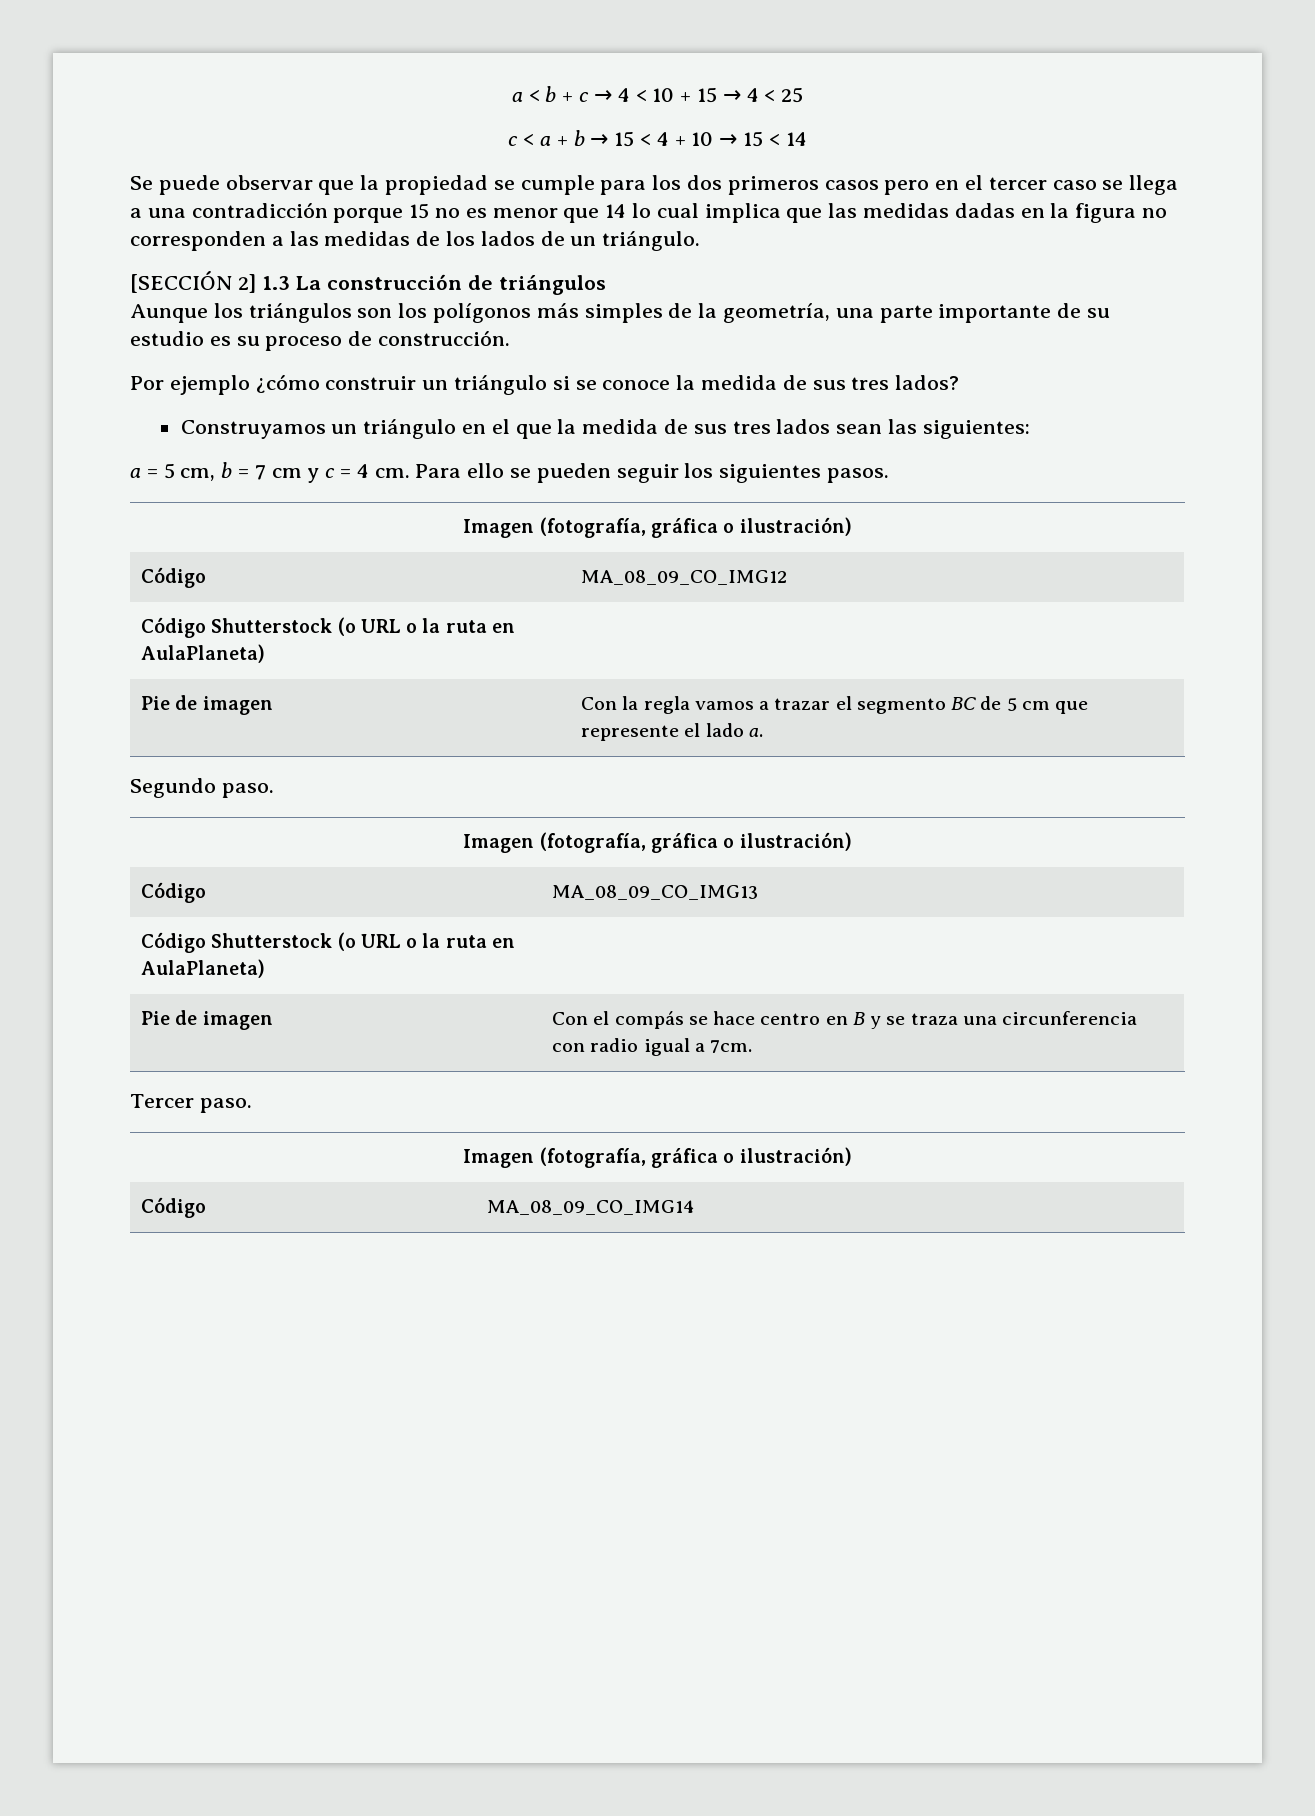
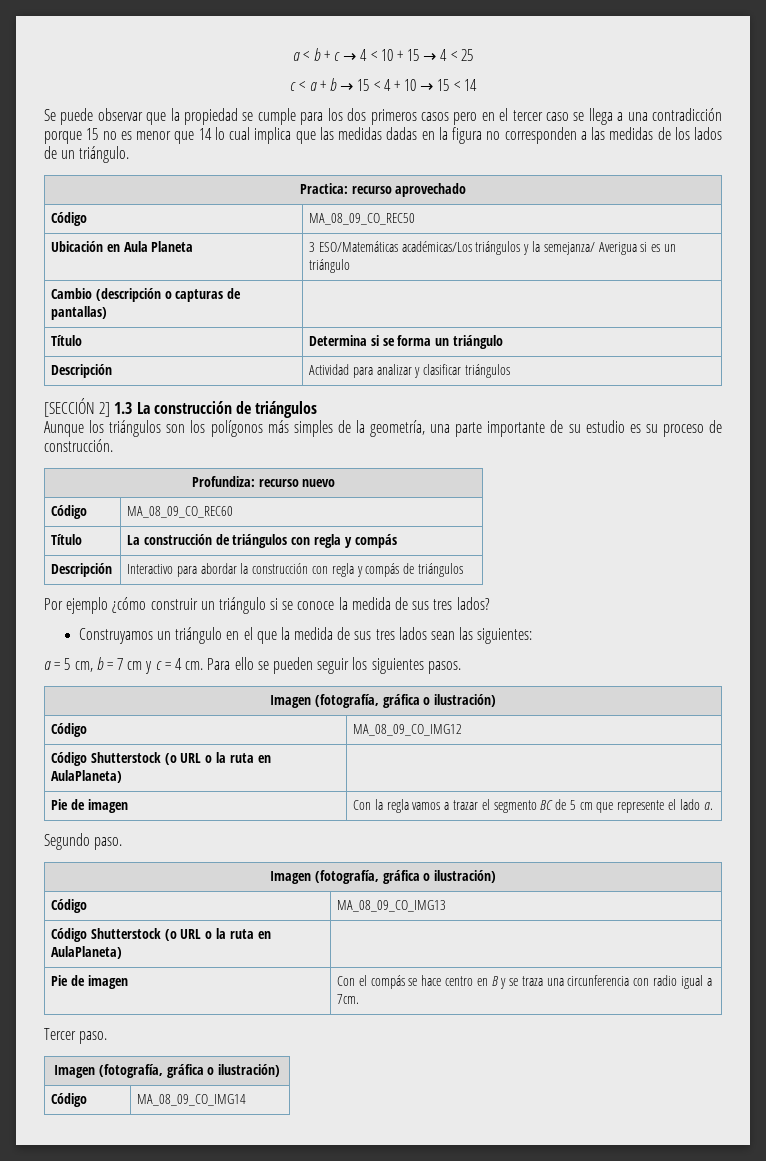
+ Practica: recurso aprovechado
+ Código | MA_08_09_CO_REC50
+ Ubicación en Aula Planeta | 3 ESO/Matemáticas académicas/Los triángulos y la semejanza/ Averigua si es un triángulo
+ Cambio (descripción o capturas de pantallas) |
+ Título | Determina si se forma un triángulo
+ Descripción | Actividad para analizar y clasificar triángulos
+ Profundiza: recurso nuevo
+ Código | MA_08_09_CO_REC60
+ Título | La construcción de triángulos con regla y compás
+ Descripción | Interactivo para abordar la construcción con regla y compás de triángulos

